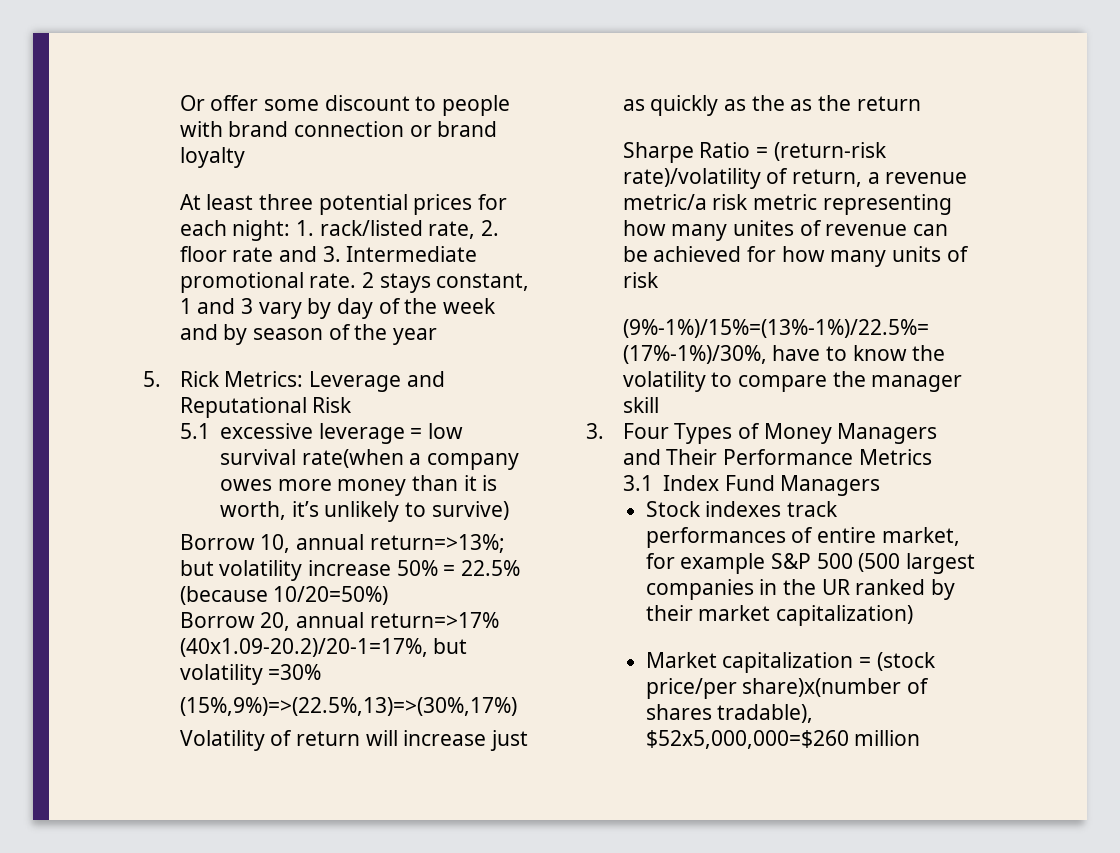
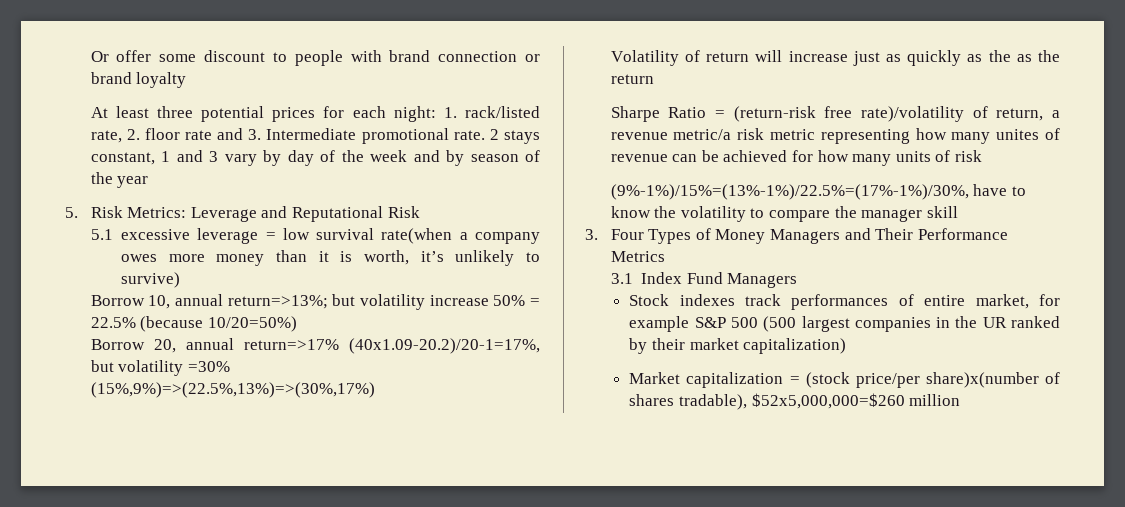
- 5. Rick Metrics: Leverage and Reputational Risk
+ 5. Risk Metrics: Leverage and Reputational Risk
- (15%,9%)=>(22.5%,13)=>(30%,17%)
+ (15%,9%)=>(22.5%,13%)=>(30%,17%)
- Sharpe Ratio = (return-risk rate)/volatility of return, a revenue metric/a risk metric representing how many unites of revenue can be achieved for how many units of risk
+ Sharpe Ratio = (return-risk free rate)/volatility of return, a revenue metric/a risk metric representing how many unites of revenue can be achieved for how many units of risk

